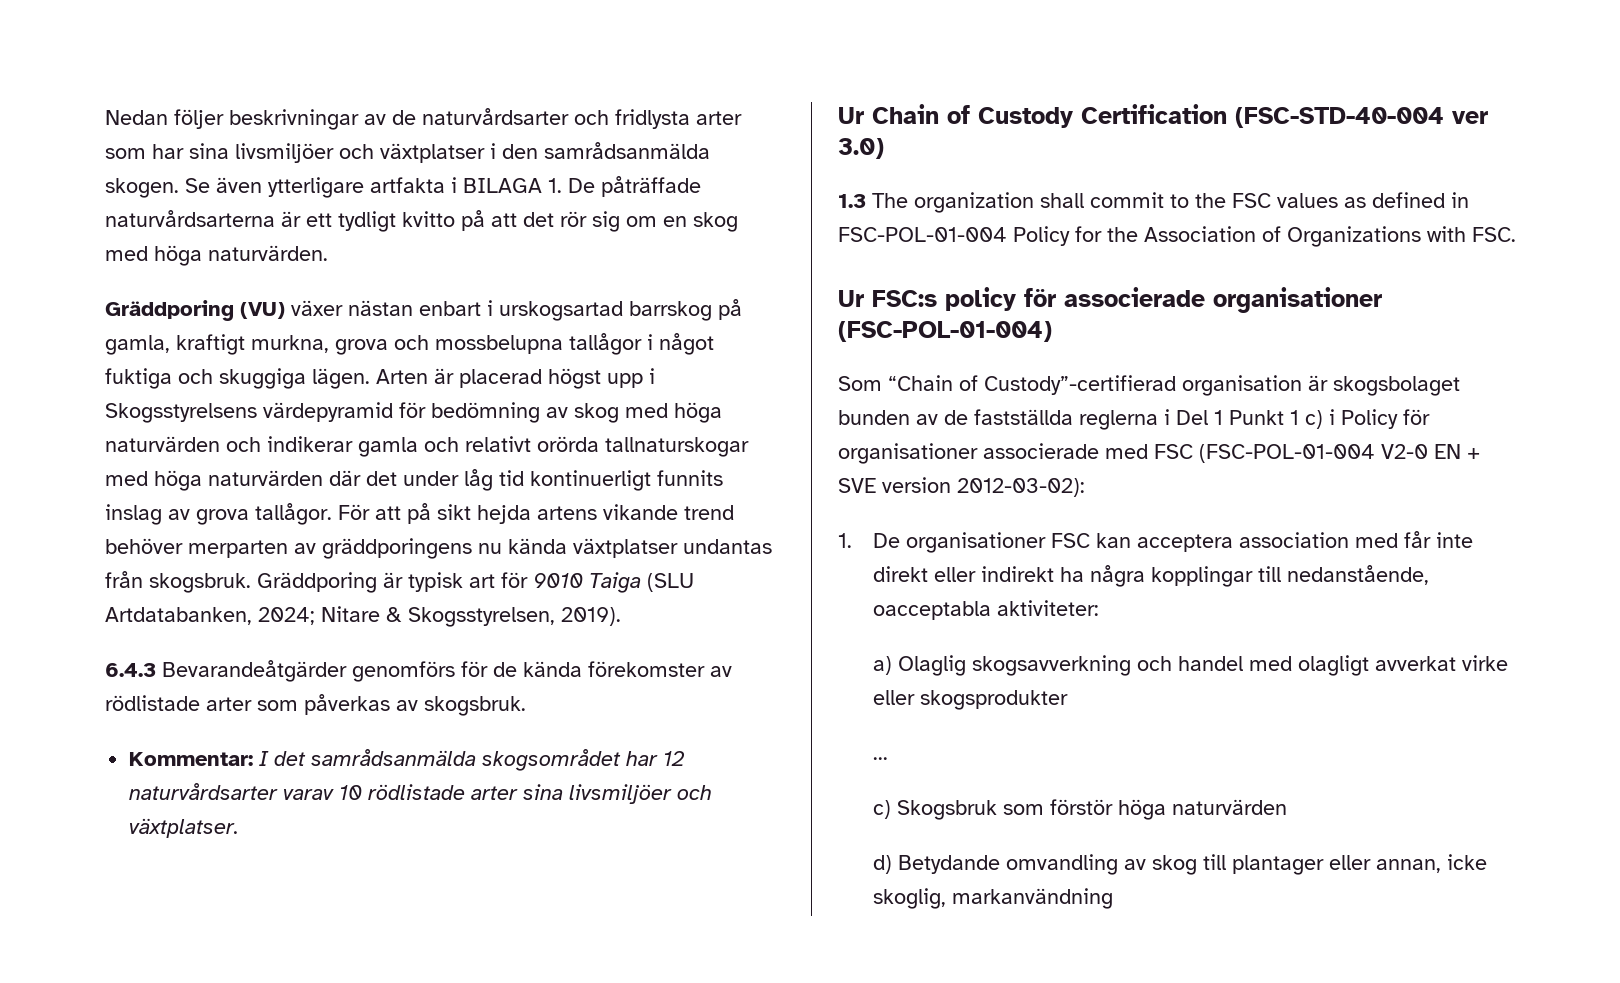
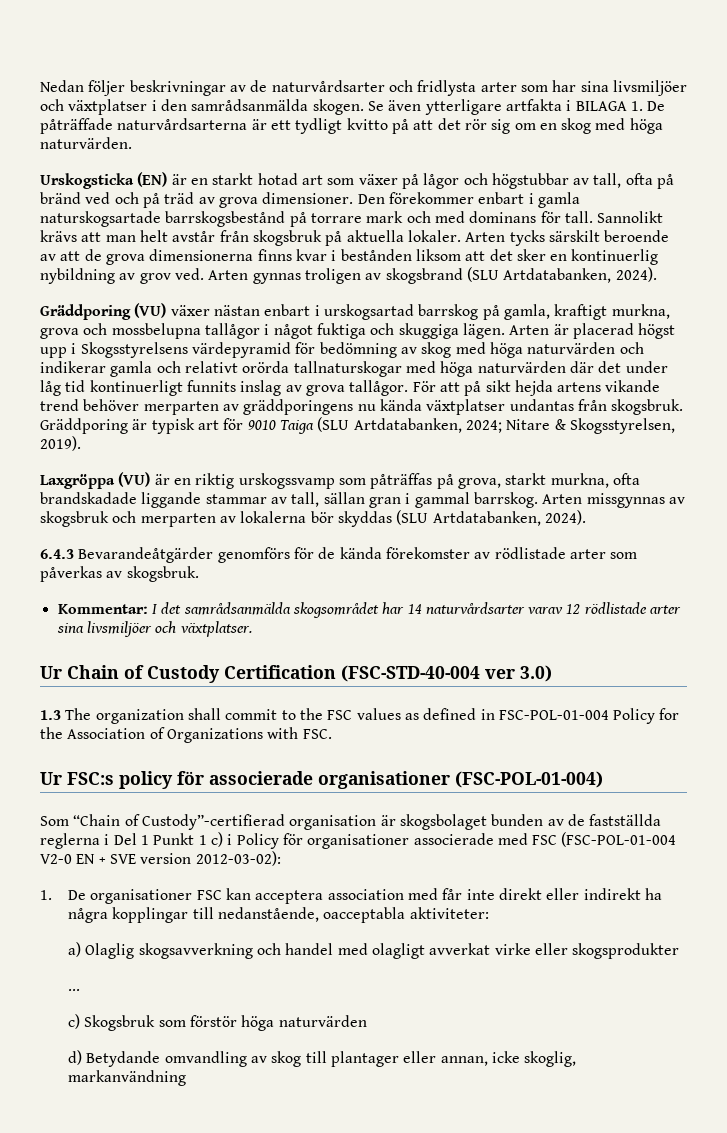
+ Urskogsticka (EN) är en starkt hotad art som växer på lågor och högstubbar av tall, ofta på bränd ved och på träd av grova dimensioner. Den förekommer enbart i gamla naturskogsartade barrskogsbestånd på torrare mark och med dominans för tall. Sannolikt krävs att man helt avstår från skogsbruk på aktuella lokaler. Arten tycks särskilt beroende av att de grova dimensionerna finns kvar i bestånden liksom att det sker en kontinuerlig nybildning av grov ved. Arten gynnas troligen av skogsbrand (SLU Artdatabanken, 2024).
+ Laxgröppa (VU) är en riktig urskogssvamp som påträffas på grova, starkt murkna, ofta brandskadade liggande stammar av tall, sällan gran i gammal barrskog. Arten missgynnas av skogsbruk och merparten av lokalerna bör skyddas (SLU Artdatabanken, 2024).
- Kommentar: I det samrådsanmälda skogsområdet har 12 naturvårdsarter varav 10 rödlistade arter sina livsmiljöer och växtplatser.
+ Kommentar: I det samrådsanmälda skogsområdet har 14 naturvårdsarter varav 12 rödlistade arter sina livsmiljöer och växtplatser.

